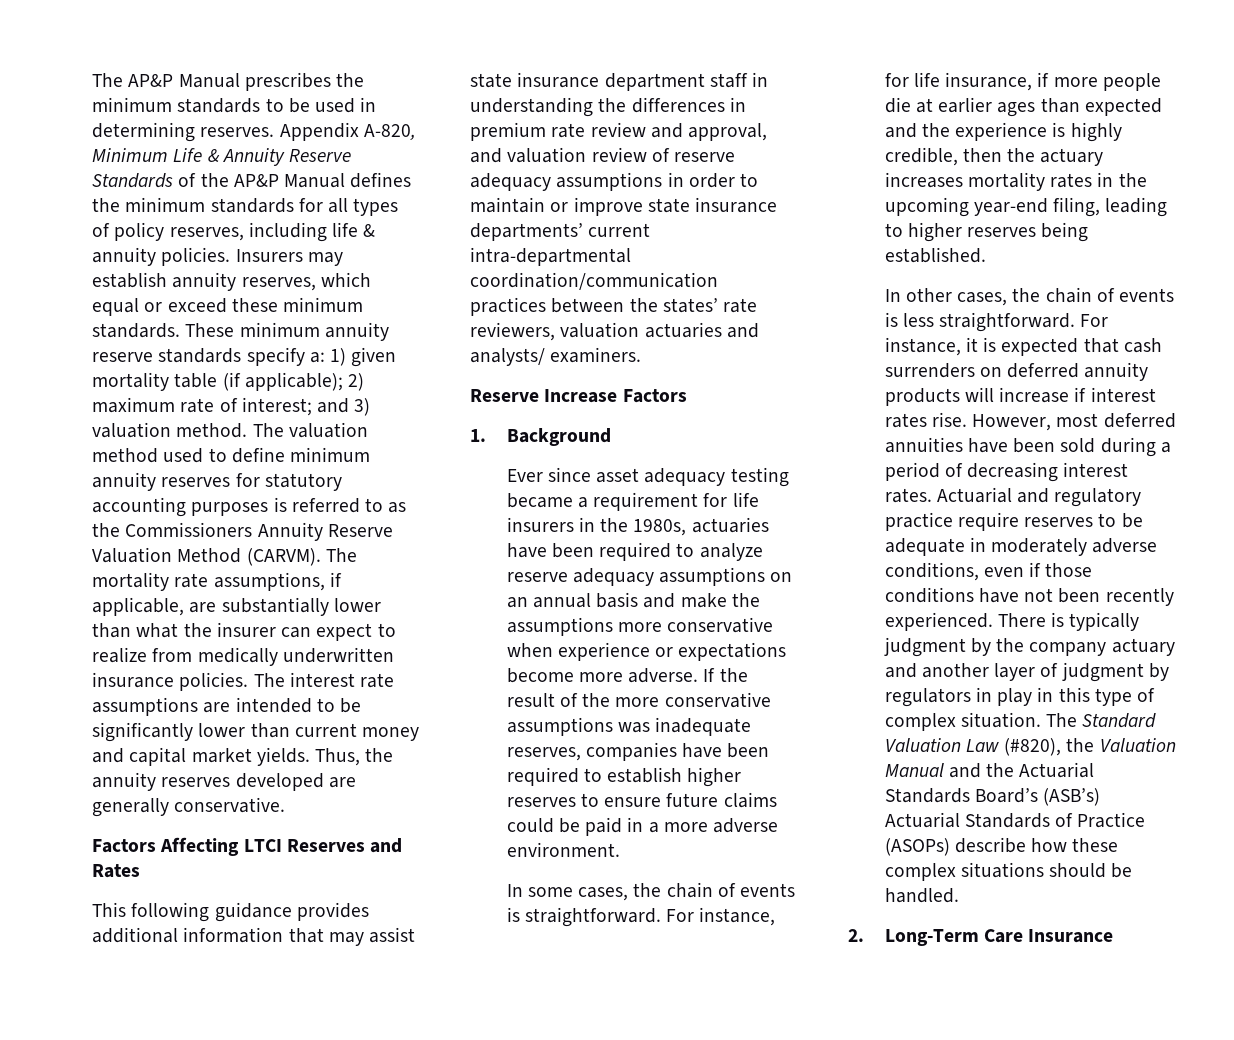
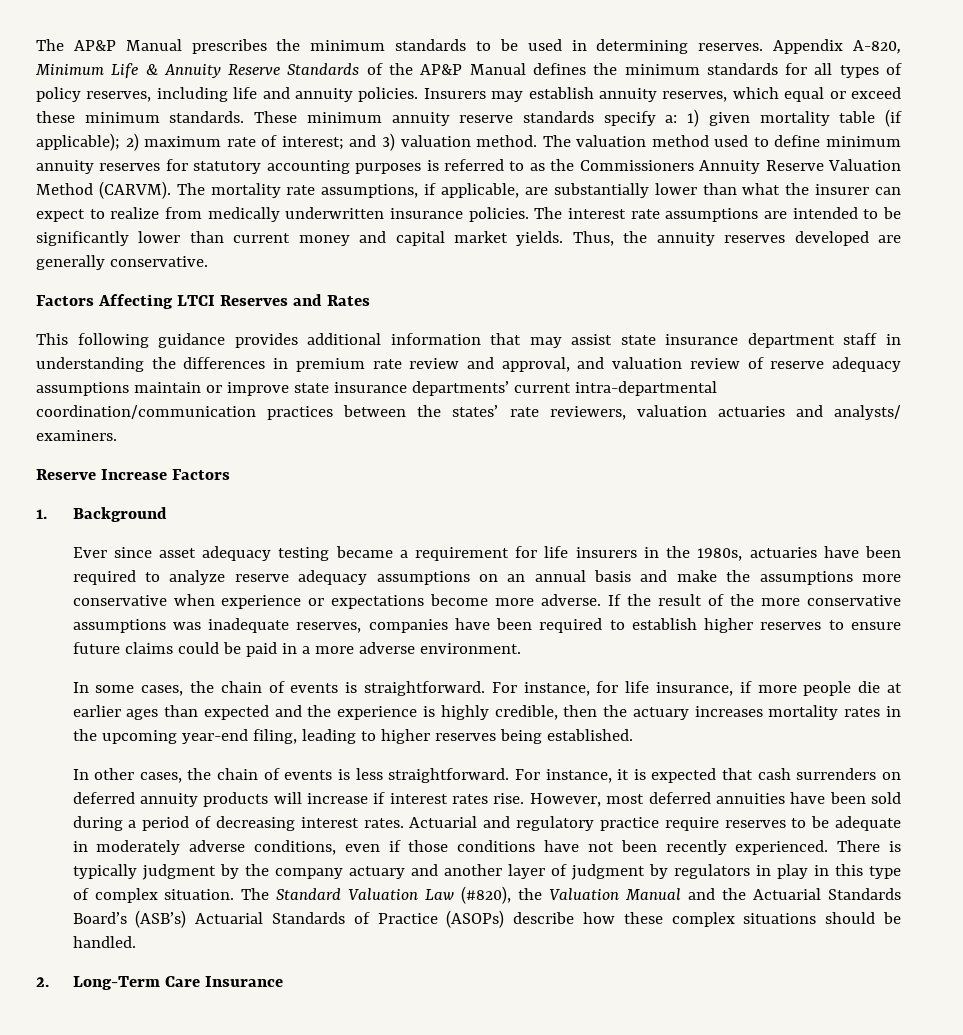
- Appendix A-820, Minimum Life & Annuity Reserve Standards of the AP&P Manual defines the minimum standards for all types of policy reserves, including life & annuity policies.
+ Appendix A-820, Minimum Life & Annuity Reserve Standards of the AP&P Manual defines the minimum standards for all types of policy reserves, including life and annuity policies.
- This following guidance provides additional information that may assist state insurance department staff in understanding the differences in premium rate review and approval, and valuation review of reserve adequacy assumptions in order to maintain or improve state insurance departments’ current intra-departmental coordination/communication practices between the states’ rate reviewers, valuation actuaries and analysts/ examiners.
+ This following guidance provides additional information that may assist state insurance department staff in understanding the differences in premium rate review and approval, and valuation review of reserve adequacy assumptions maintain or improve state insurance departments’ current intra-departmental coordination/communication practices between the states’ rate reviewers, valuation actuaries and analysts/ examiners.

